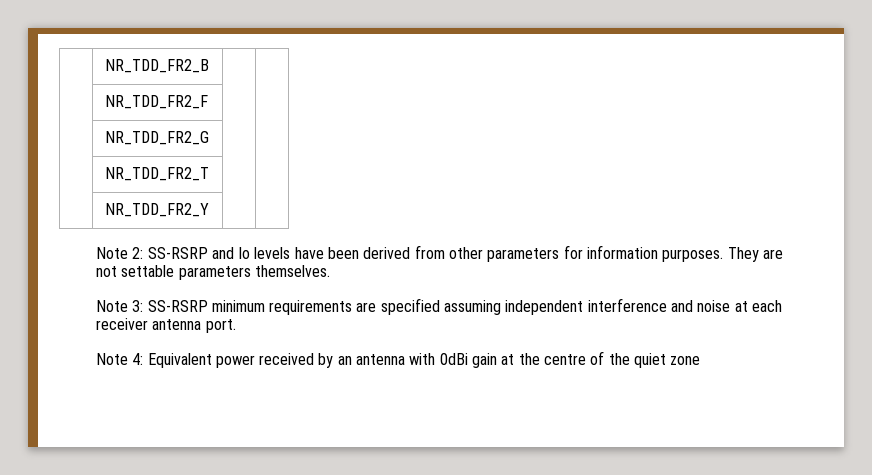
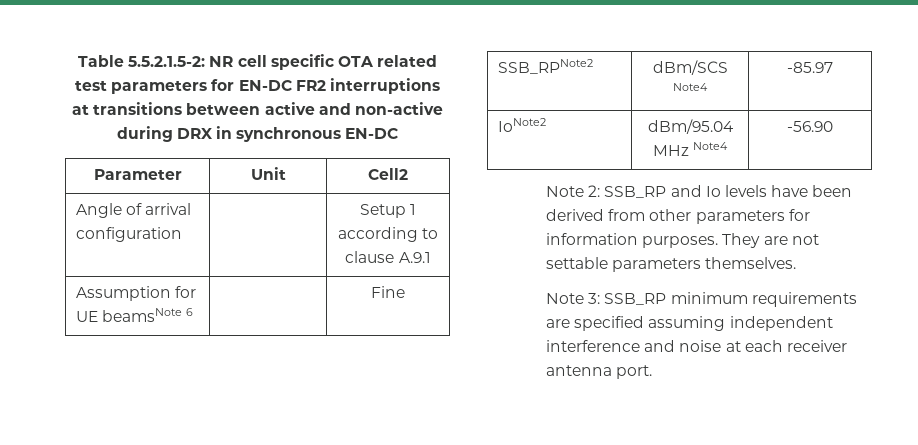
- | NR_TDD_FR2_B | |
- | NR_TDD_FR2_F | |
- | NR_TDD_FR2_G | |
- | NR_TDD_FR2_T | |
- | NR_TDD_FR2_Y | |
+ Table 5.5.2.1.5-2: NR cell specific OTA related test parameters for EN-DC FR2 interruptions at transitions between active and non-active during DRX in synchronous EN-DC
+ Parameter | Unit | Cell2
+ Angle of arrival configuration | | Setup 1 according to clause A.9.1
+ Assumption for UE beamsNote 6 | | Fine
+ SSB_RPNote2 | dBm/SCS Note4 | -85.97
+ IoNote2 | dBm/95.04 MHz Note4 | -56.90
- Note 2: SS-RSRP and Io levels have been derived from other parameters for information purposes.
+ Note 2: SSB_RP and Io levels have been derived from other parameters for information purposes.
- Note 3: SS-RSRP minimum requirements are specified assuming independent interference and noise at each receiver antenna port.
+ Note 3: SSB_RP minimum requirements are specified assuming independent interference and noise at each receiver antenna port.
- Note 4: Equivalent power received by an antenna with 0dBi gain at the centre of the quiet zone

